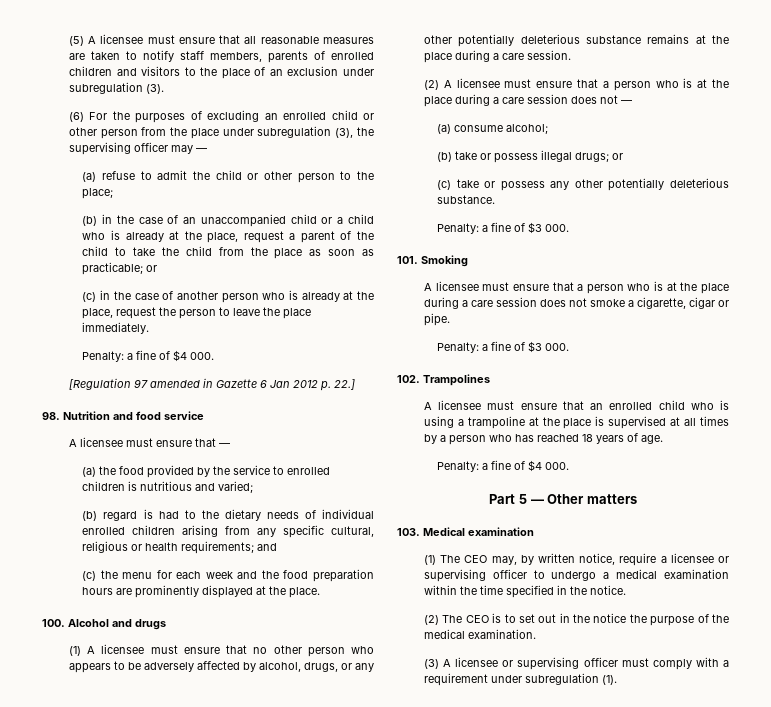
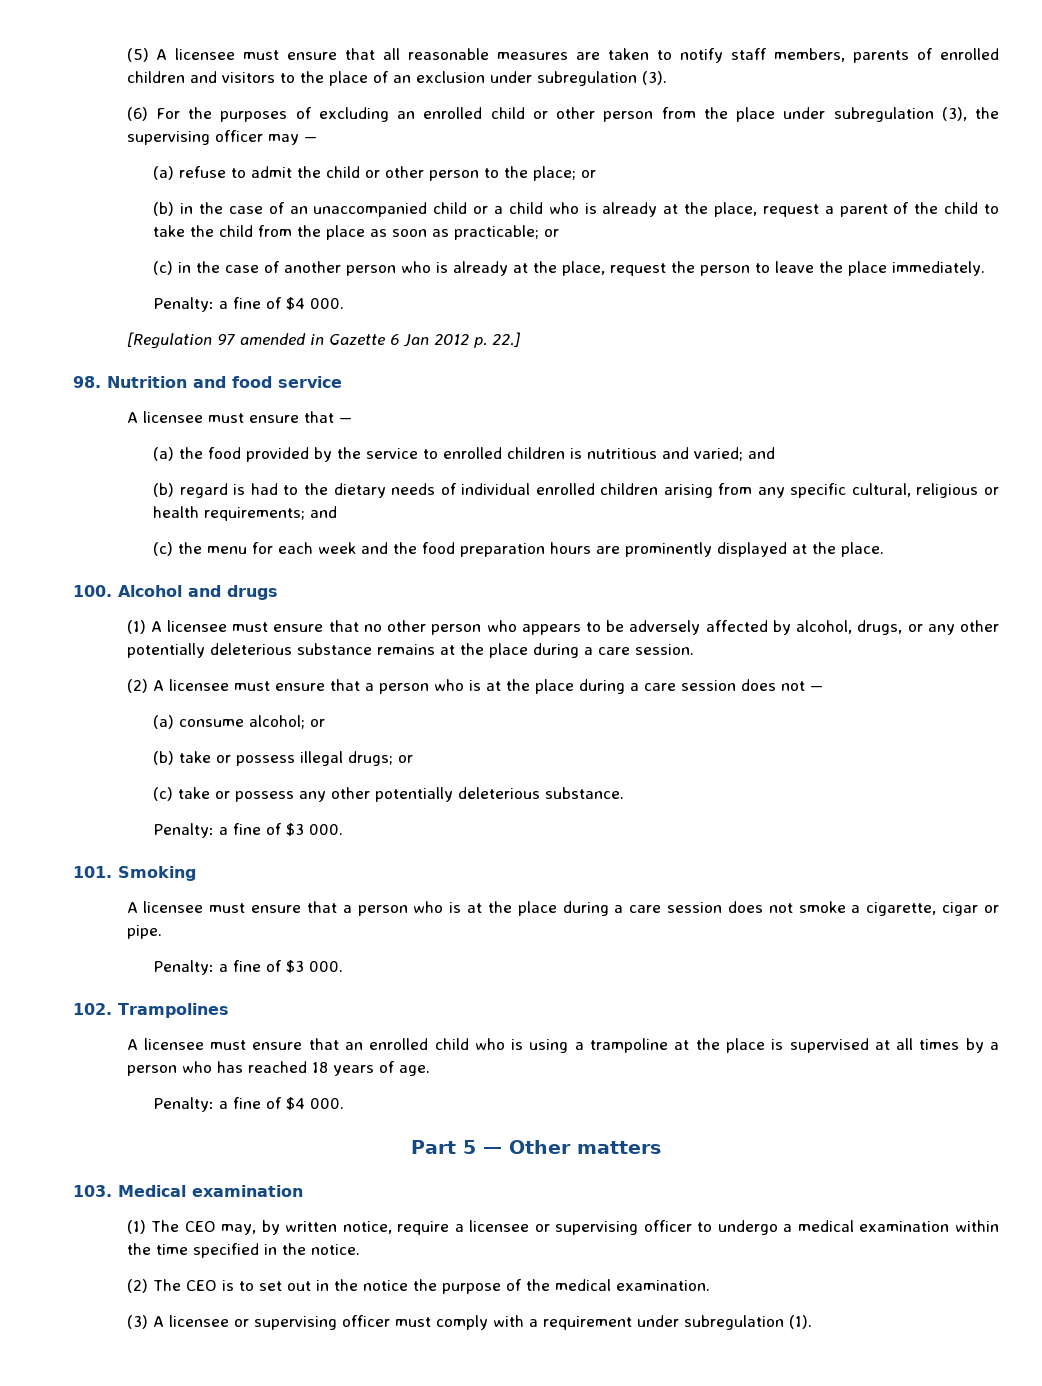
- (a) refuse to admit the child or other person to the place;
+ (a) refuse to admit the child or other person to the place; or
- (a) the food provided by the service to enrolled children is nutritious and varied;
+ (a) the food provided by the service to enrolled children is nutritious and varied; and
- (a) consume alcohol;
+ (a) consume alcohol; or

